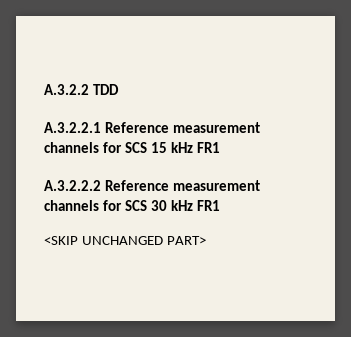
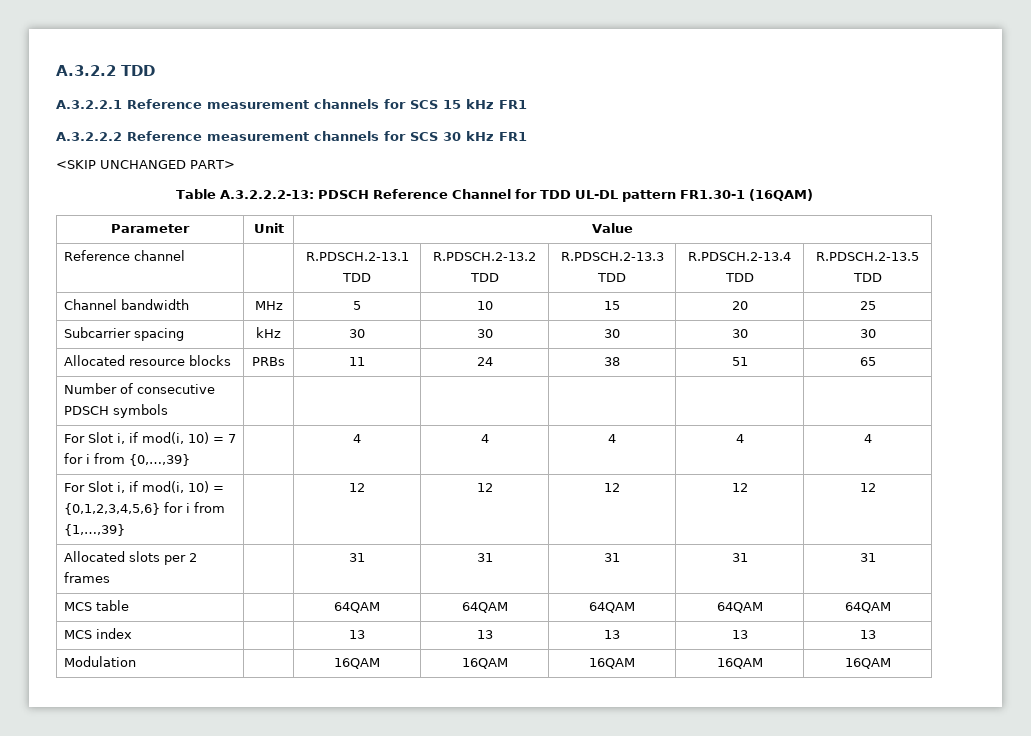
+ Table A.3.2.2.2-13: PDSCH Reference Channel for TDD UL-DL pattern FR1.30-1 (16QAM)
+ Parameter | Unit | Value
+ Reference channel | | R.PDSCH.2-13.1 TDD | R.PDSCH.2-13.2 TDD | R.PDSCH.2-13.3 TDD | R.PDSCH.2-13.4 TDD | R.PDSCH.2-13.5 TDD
+ Channel bandwidth | MHz | 5 | 10 | 15 | 20 | 25
+ Subcarrier spacing | kHz | 30 | 30 | 30 | 30 | 30
+ Allocated resource blocks | PRBs | 11 | 24 | 38 | 51 | 65
+ Number of consecutive PDSCH symbols | | | | | |
+ For Slot i, if mod(i, 10) = 7 for i from {0,…,39} | | 4 | 4 | 4 | 4 | 4
+ For Slot i, if mod(i, 10) = {0,1,2,3,4,5,6} for i from {1,…,39} | | 12 | 12 | 12 | 12 | 12
+ Allocated slots per 2 frames | | 31 | 31 | 31 | 31 | 31
+ MCS table | | 64QAM | 64QAM | 64QAM | 64QAM | 64QAM
+ MCS index | | 13 | 13 | 13 | 13 | 13
+ Modulation | | 16QAM | 16QAM | 16QAM | 16QAM | 16QAM

